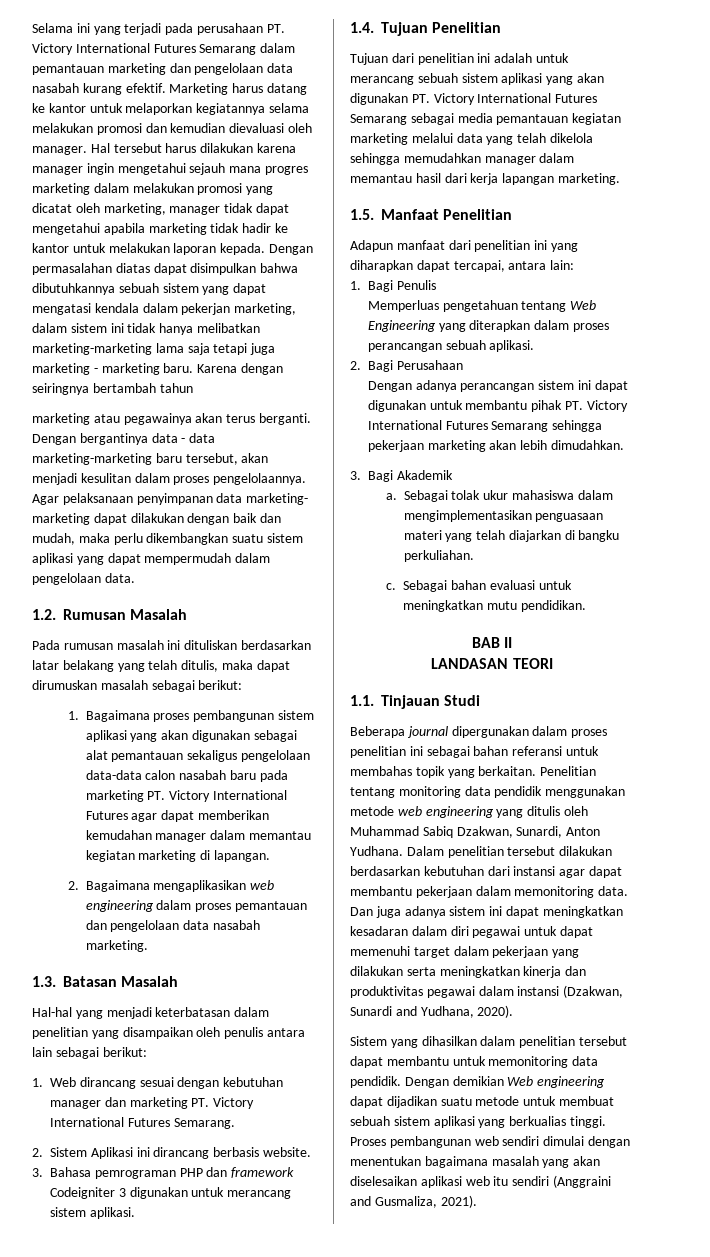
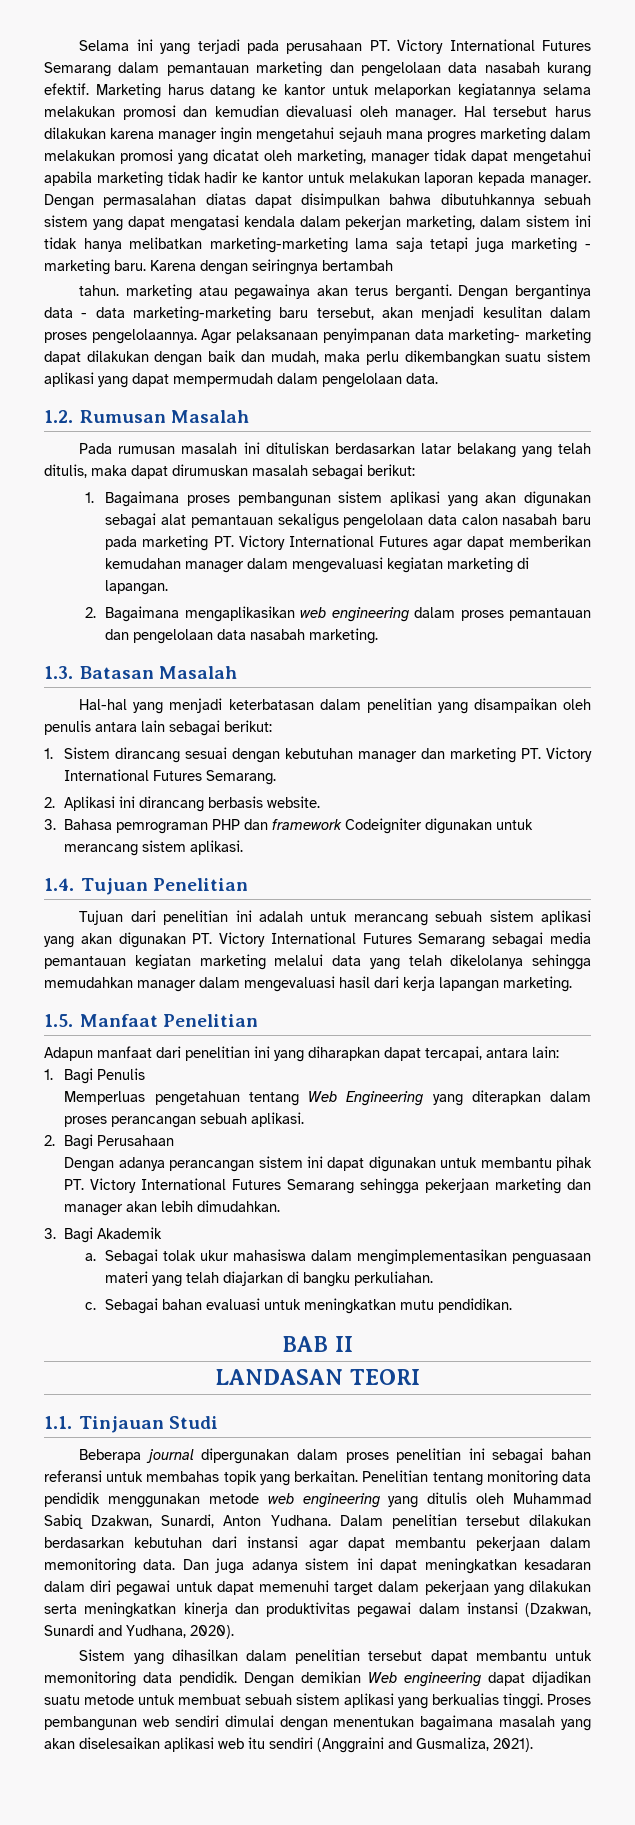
- Hal tersebut harus dilakukan karena manager ingin mengetahui sejauh mana progres marketing dalam melakukan promosi yang dicatat oleh marketing, manager tidak dapat mengetahui apabila marketing tidak hadir ke kantor untuk melakukan laporan kepada.
+ Hal tersebut harus dilakukan karena manager ingin mengetahui sejauh mana progres marketing dalam melakukan promosi yang dicatat oleh marketing, manager tidak dapat mengetahui apabila marketing tidak hadir ke kantor untuk melakukan laporan kepada manager.
- Karena dengan seiringnya bertambah tahun
- marketing atau pegawainya akan terus berganti.
+ Karena dengan seiringnya bertambah
+ tahun. marketing atau pegawainya akan terus berganti.
- 1. Bagaimana proses pembangunan sistem aplikasi yang akan digunakan sebagai alat pemantauan sekaligus pengelolaan data-data calon nasabah baru pada marketing PT. Victory International Futures agar dapat memberikan kemudahan manager dalam memantau kegiatan marketing di lapangan.
+ 1. Bagaimana proses pembangunan sistem aplikasi yang akan digunakan sebagai alat pemantauan sekaligus pengelolaan data calon nasabah baru pada marketing PT. Victory International Futures agar dapat memberikan kemudahan manager dalam mengevaluasi kegiatan marketing di lapangan.
- 1. Web dirancang sesuai dengan kebutuhan manager dan marketing PT. Victory International Futures Semarang.
+ 1. Sistem dirancang sesuai dengan kebutuhan manager dan marketing PT. Victory International Futures Semarang.
- 2. Sistem Aplikasi ini dirancang berbasis website.
+ 2. Aplikasi ini dirancang berbasis website.
- 3. Bahasa pemrograman PHP dan framework Codeigniter 3 digunakan untuk merancang sistem aplikasi.
+ 3. Bahasa pemrograman PHP dan framework Codeigniter digunakan untuk merancang sistem aplikasi.
- Tujuan dari penelitian ini adalah untuk merancang sebuah sistem aplikasi yang akan digunakan PT. Victory International Futures Semarang sebagai media pemantauan kegiatan marketing melalui data yang telah dikelola sehingga memudahkan manager dalam memantau hasil dari kerja lapangan marketing.
+ Tujuan dari penelitian ini adalah untuk merancang sebuah sistem aplikasi yang akan digunakan PT. Victory International Futures Semarang sebagai media pemantauan kegiatan marketing melalui data yang telah dikelolanya sehingga memudahkan manager dalam mengevaluasi hasil dari kerja lapangan marketing.
- Dengan adanya perancangan sistem ini dapat digunakan untuk membantu pihak PT. Victory International Futures Semarang sehingga pekerjaan marketing akan lebih dimudahkan.
+ Dengan adanya perancangan sistem ini dapat digunakan untuk membantu pihak PT. Victory International Futures Semarang sehingga pekerjaan marketing dan manager akan lebih dimudahkan.

